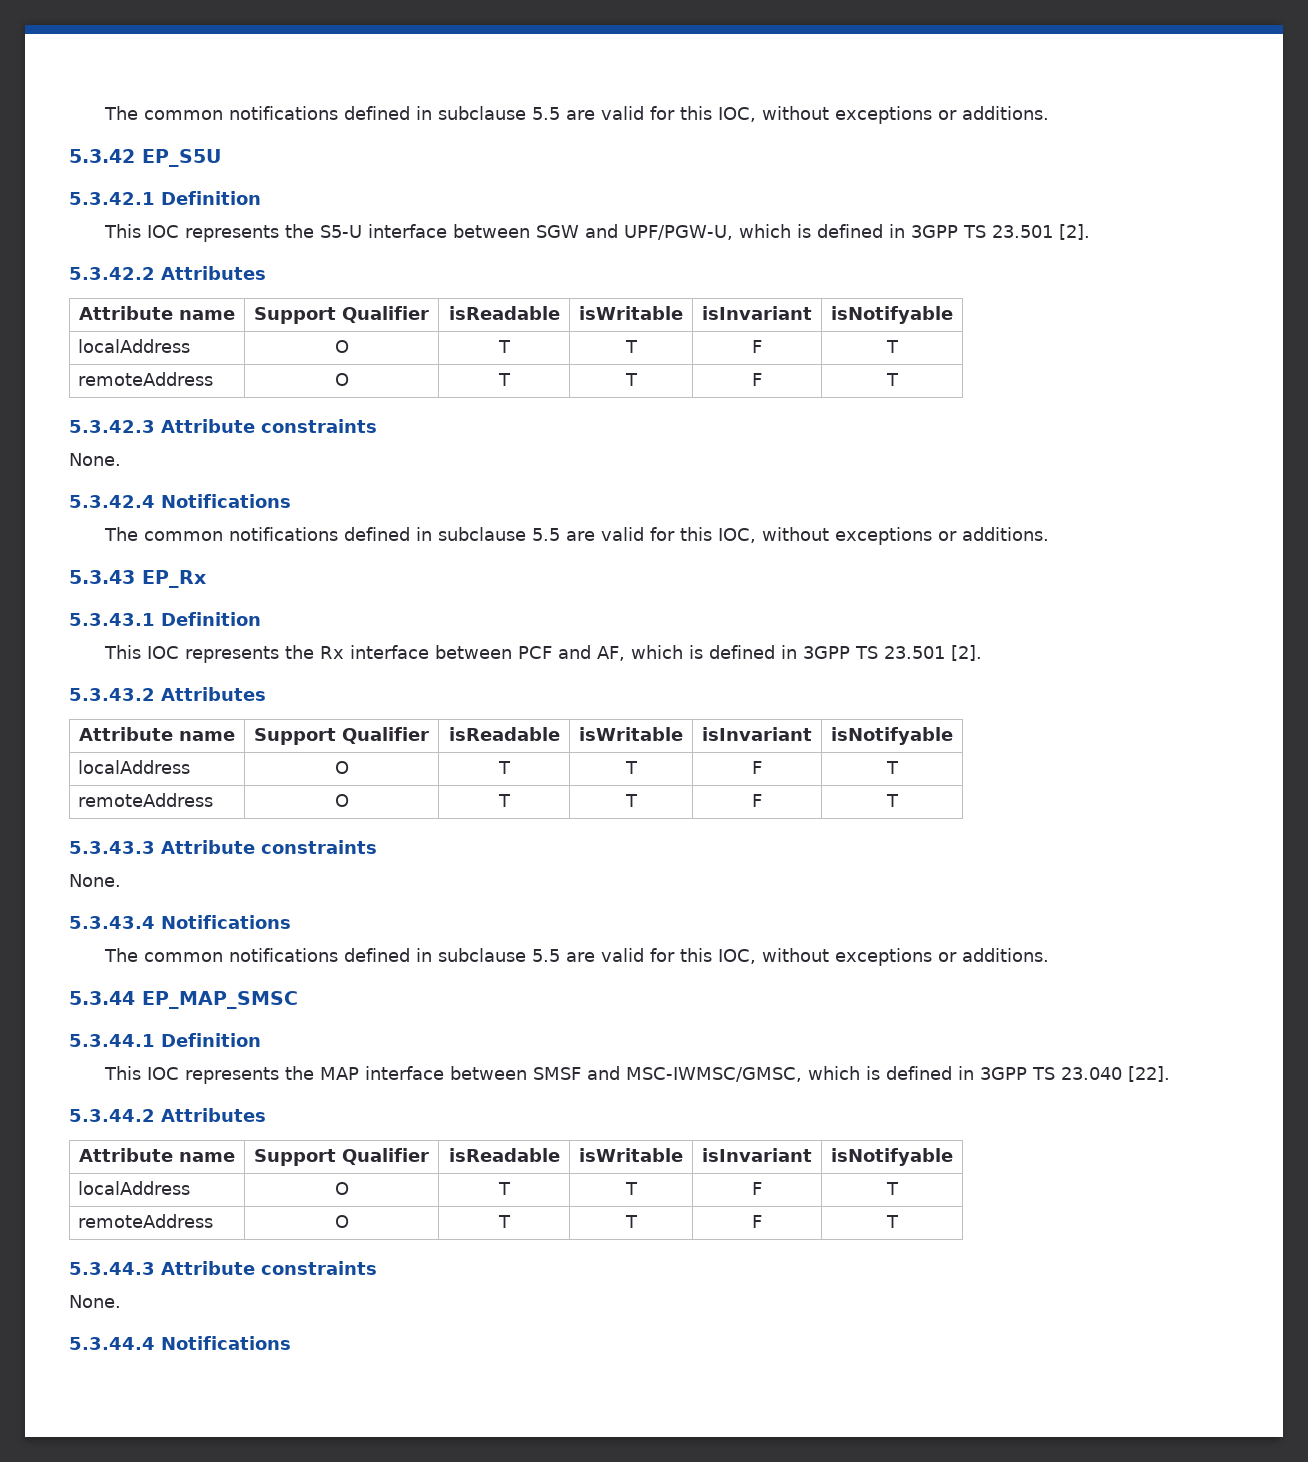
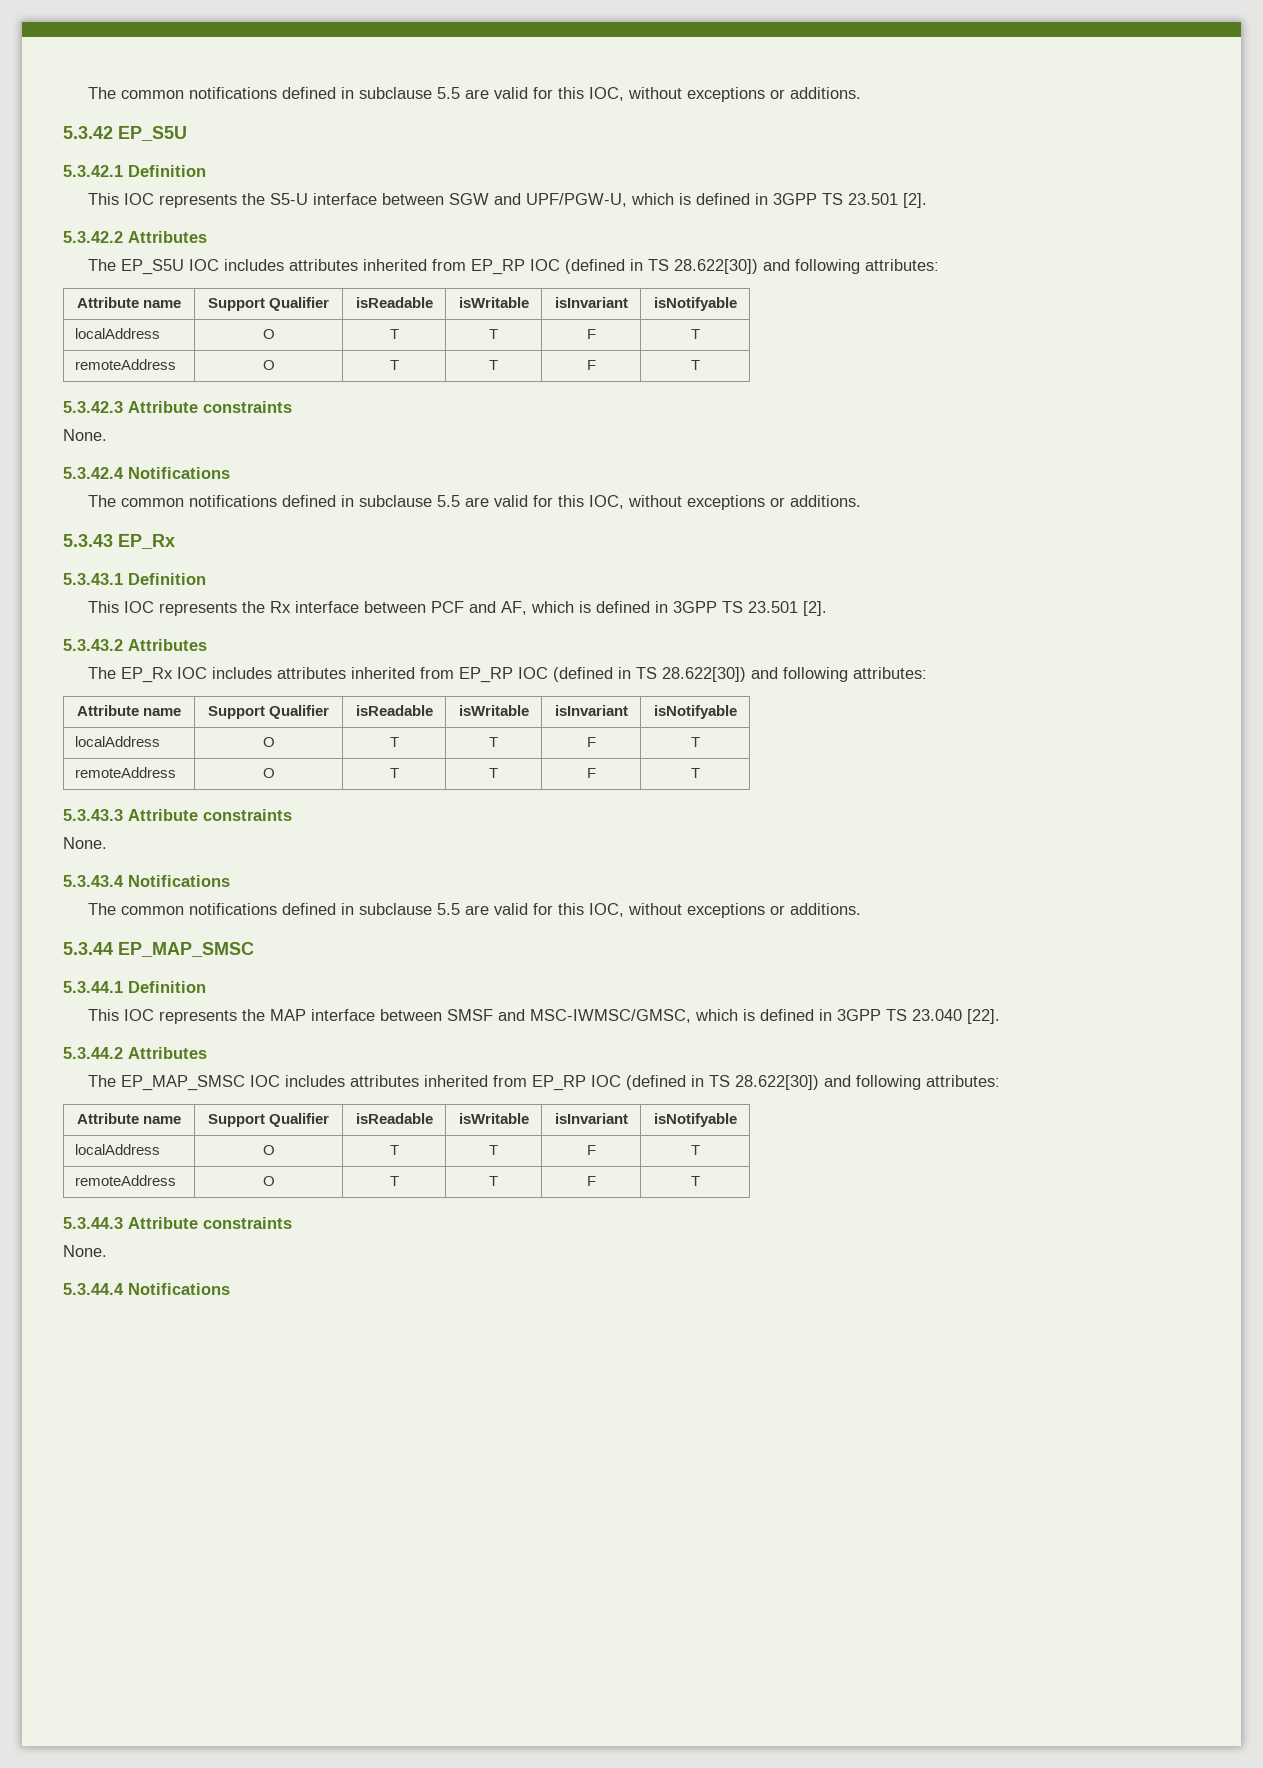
+ The EP_S5U IOC includes attributes inherited from EP_RP IOC (defined in TS 28.622[30]) and following attributes:
+ The EP_Rx IOC includes attributes inherited from EP_RP IOC (defined in TS 28.622[30]) and following attributes:
+ The EP_MAP_SMSC IOC includes attributes inherited from EP_RP IOC (defined in TS 28.622[30]) and following attributes:

